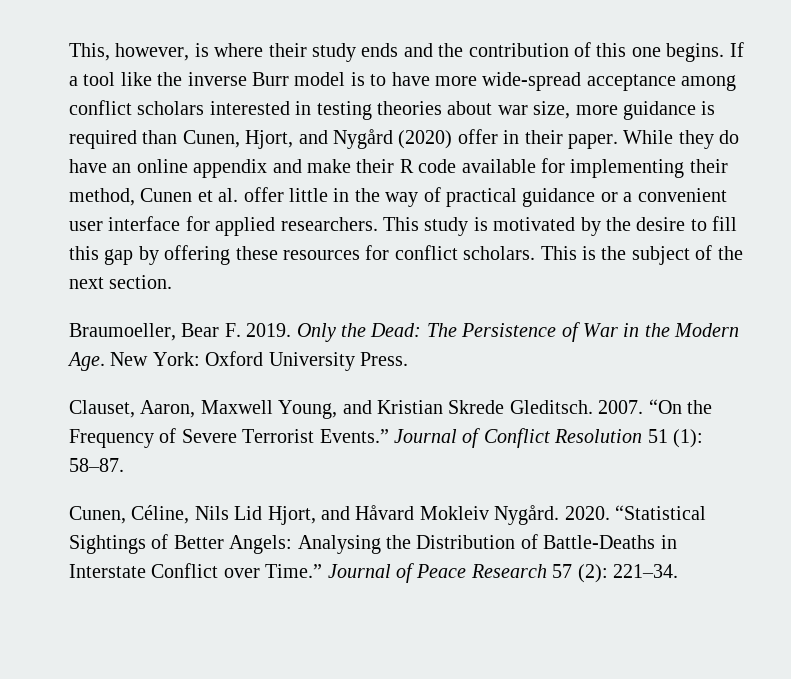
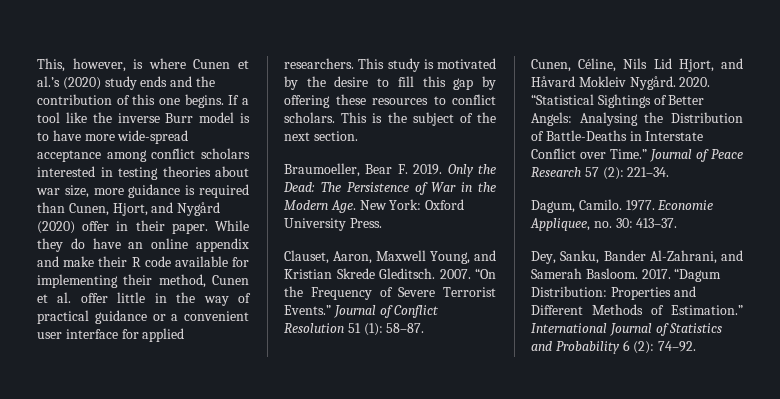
- This, however, is where their study ends and the contribution of this one begins.
+ This, however, is where Cunen et al.’s (2020) study ends and the contribution of this one begins.
- This study is motivated by the desire to fill this gap by offering these resources for conflict scholars.
+ This study is motivated by the desire to fill this gap by offering these resources to conflict scholars.
+ Dagum, Camilo. 1977. Economie Appliquee, no. 30: 413–37.
+ Dey, Sanku, Bander Al-Zahrani, and Samerah Basloom. 2017. “Dagum Distribution: Properties and Different Methods of Estimation.” International Journal of Statistics and Probability 6 (2): 74–92.

